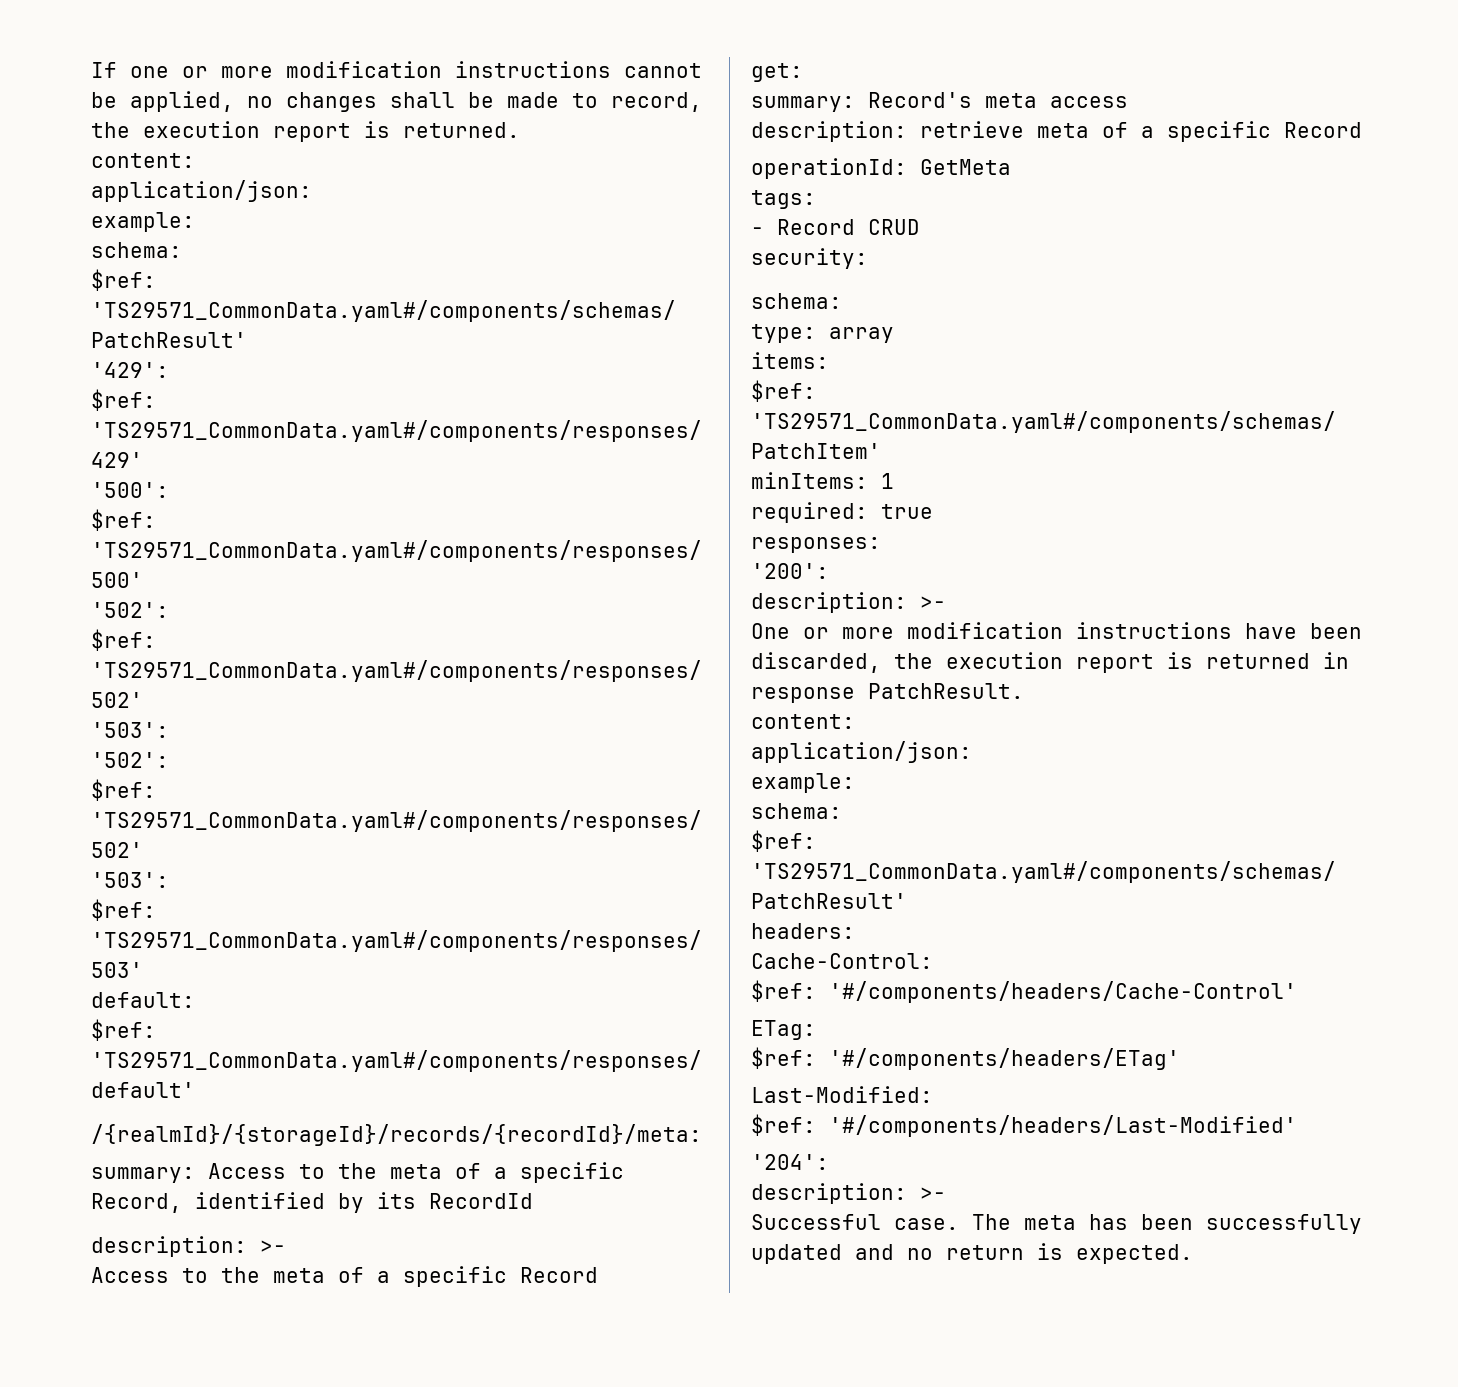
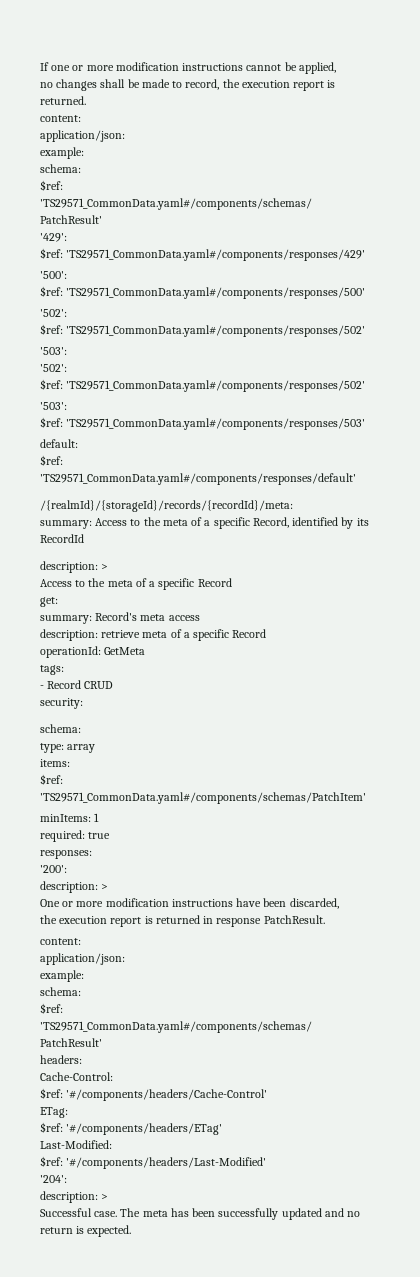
- If one or more modification instructions cannot be applied, no changes shall be made to record, the execution report is returned.
+ If one or more modification instructions cannot be applied,
+ no changes shall be made to record, the execution report is returned.
  summary: Access to the meta of a specific Record, identified by its RecordId
- description: >-
+ description: >
  '200':
- description: >-
+ description: >
- One or more modification instructions have been discarded, the execution report is returned in response PatchResult.
+ One or more modification instructions have been discarded,
+ the execution report is returned in response PatchResult.
  '204':
- description: >-
+ description: >

